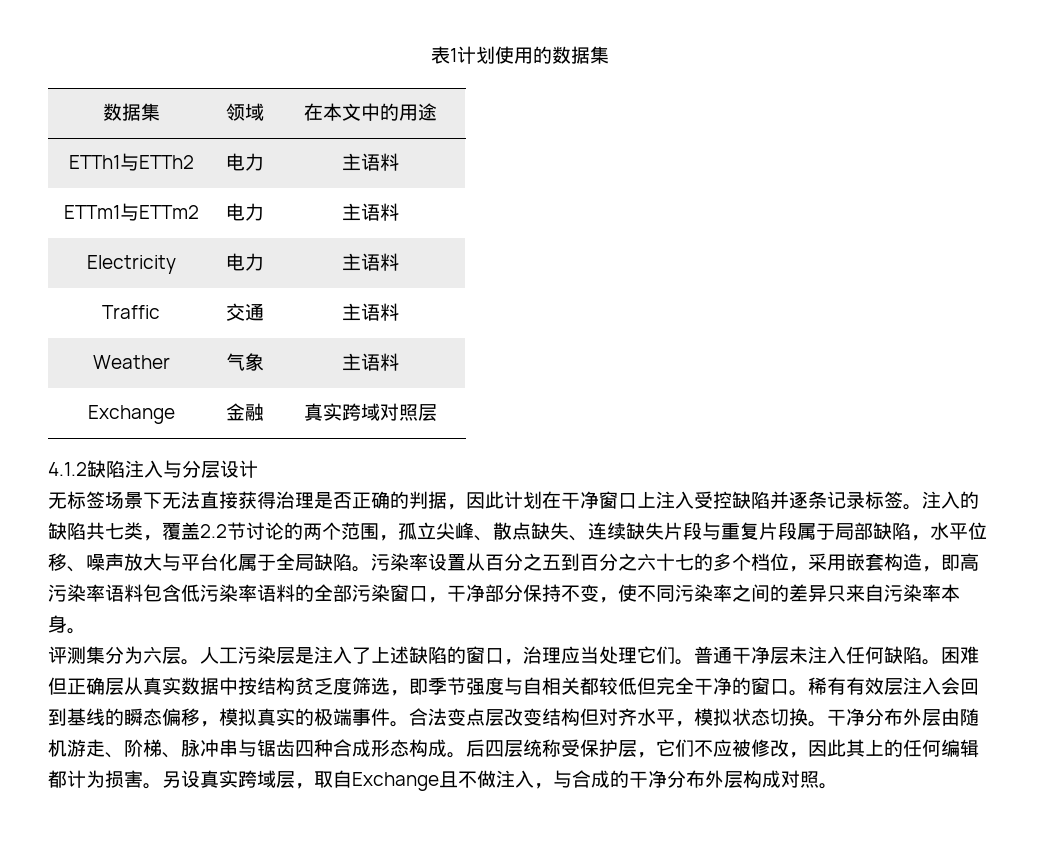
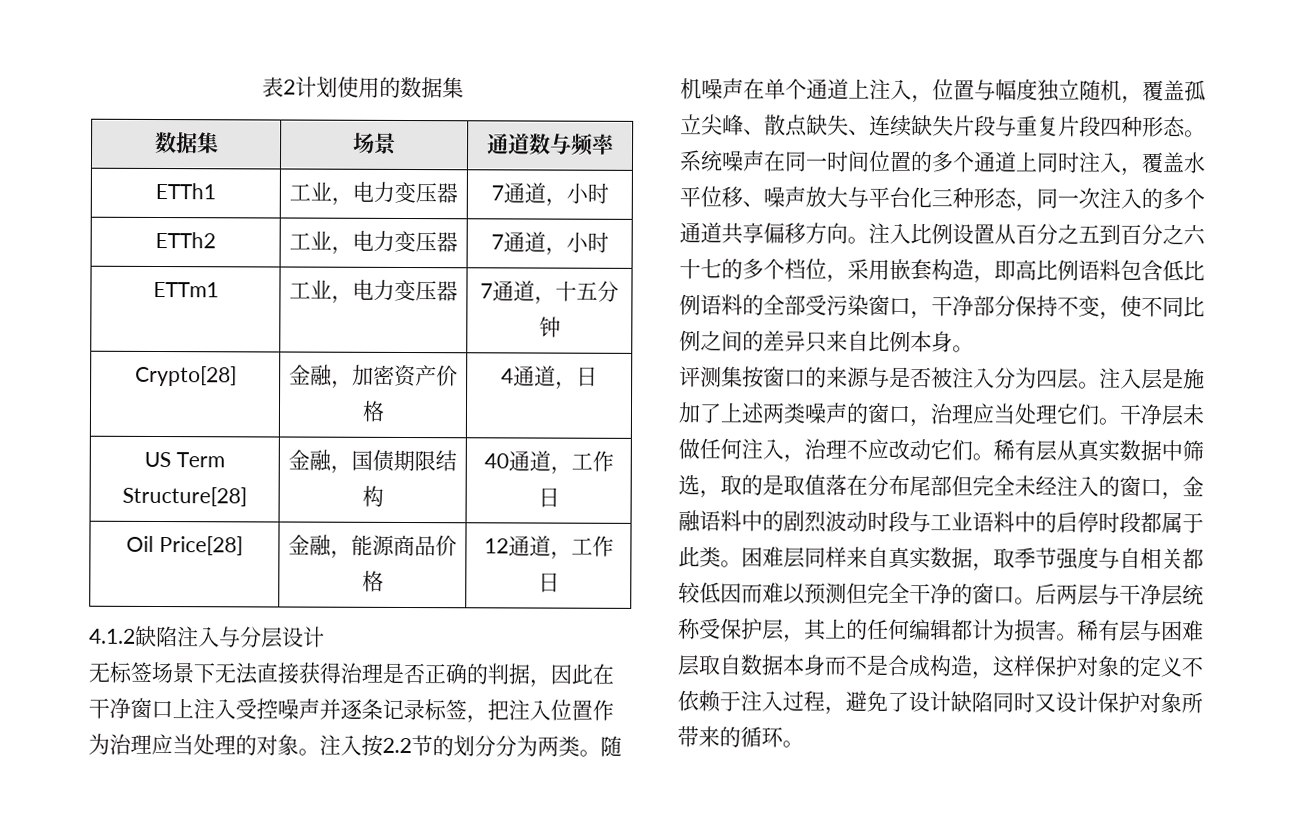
- 表1计划使用的数据集
+ 表2计划使用的数据集
- 数据集 | 领域 | 在本文中的用途
- ETTh1与ETTh2 | 电力 | 主语料
+ 数据集 | 场景 | 通道数与频率
+ ETTh1 | 工业，电力变压器 | 7通道，小时
+ ETTh2 | 工业，电力变压器 | 7通道，小时
- ETTm1与ETTm2 | 电力 | 主语料
- Electricity | 电力 | 主语料
- Traffic | 交通 | 主语料
- Weather | 气象 | 主语料
- Exchange | 金融 | 真实跨域对照层
+ ETTm1 | 工业，电力变压器 | 7通道，十五分钟
+ Crypto[28] | 金融，加密资产价格 | 4通道，日
+ US Term Structure[28] | 金融，国债期限结构 | 40通道，工作日
+ Oil Price[28] | 金融，能源商品价格 | 12通道，工作日
- 无标签场景下无法直接获得治理是否正确的判据，因此计划在干净窗口上注入受控缺陷并逐条记录标签。注入的缺陷共七类，覆盖2.2节讨论的两个范围，孤立尖峰、散点缺失、连续缺失片段与重复片段属于局部缺陷，水平位移、噪声放大与平台化属于全局缺陷。污染率设置从百分之五到百分之六十七的多个档位，采用嵌套构造，即高污染率语料包含低污染率语料的全部污染窗口，干净部分保持不变，使不同污染率之间的差异只来自污染率本身。
+ 无标签场景下无法直接获得治理是否正确的判据，因此在干净窗口上注入受控噪声并逐条记录标签，把注入位置作为治理应当处理的对象。注入按2.2节的划分分为两类。随机噪声在单个通道上注入，位置与幅度独立随机，覆盖孤立尖峰、散点缺失、连续缺失片段与重复片段四种形态。系统噪声在同一时间位置的多个通道上同时注入，覆盖水平位移、噪声放大与平台化三种形态，同一次注入的多个通道共享偏移方向。注入比例设置从百分之五到百分之六十七的多个档位，采用嵌套构造，即高比例语料包含低比例语料的全部受污染窗口，干净部分保持不变，使不同比例之间的差异只来自比例本身。
- 评测集分为六层。人工污染层是注入了上述缺陷的窗口，治理应当处理它们。
+ 评测集按窗口的来源与是否被注入分为四层。注入层是施加了上述两类噪声的窗口，治理应当处理它们。
- 普通干净层未注入任何缺陷。困难但正确层从真实数据中按结构贫乏度筛选，即季节强度与自相关都较低但完全干净的窗口。
+ 干净层未做任何注入，治理不应改动它们。稀有层从真实数据中筛选，取的是取值落在分布尾部但完全未经注入的窗口，金融语料中的剧烈波动时段与工业语料中的启停时段都属于此类。困难层同样来自真实数据，取季节强度与自相关都较低因而难以预测但完全干净的窗口。
- 稀有有效层注入会回到基线的瞬态偏移，模拟真实的极端事件。合法变点层改变结构但对齐水平，模拟状态切换。干净分布外层由随机游走、阶梯、脉冲串与锯齿四种合成形态构成。后四层统称受保护层，它们不应被修改，因此其上的任何编辑都计为损害。
+ 后两层与干净层统称受保护层，其上的任何编辑都计为损害。
- 另设真实跨域层，取自Exchange且不做注入，与合成的干净分布外层构成对照。
+ 稀有层与困难层取自数据本身而不是合成构造，这样保护对象的定义不依赖于注入过程，避免了设计缺陷同时又设计保护对象所带来的循环。

